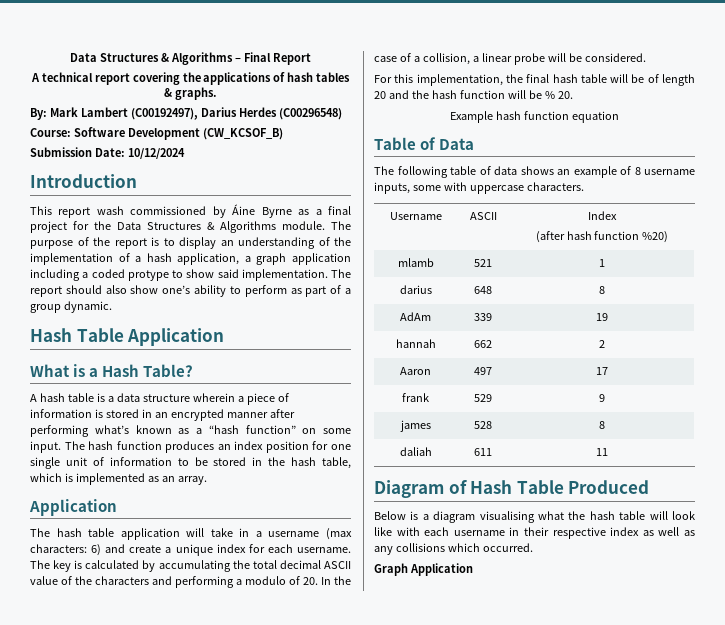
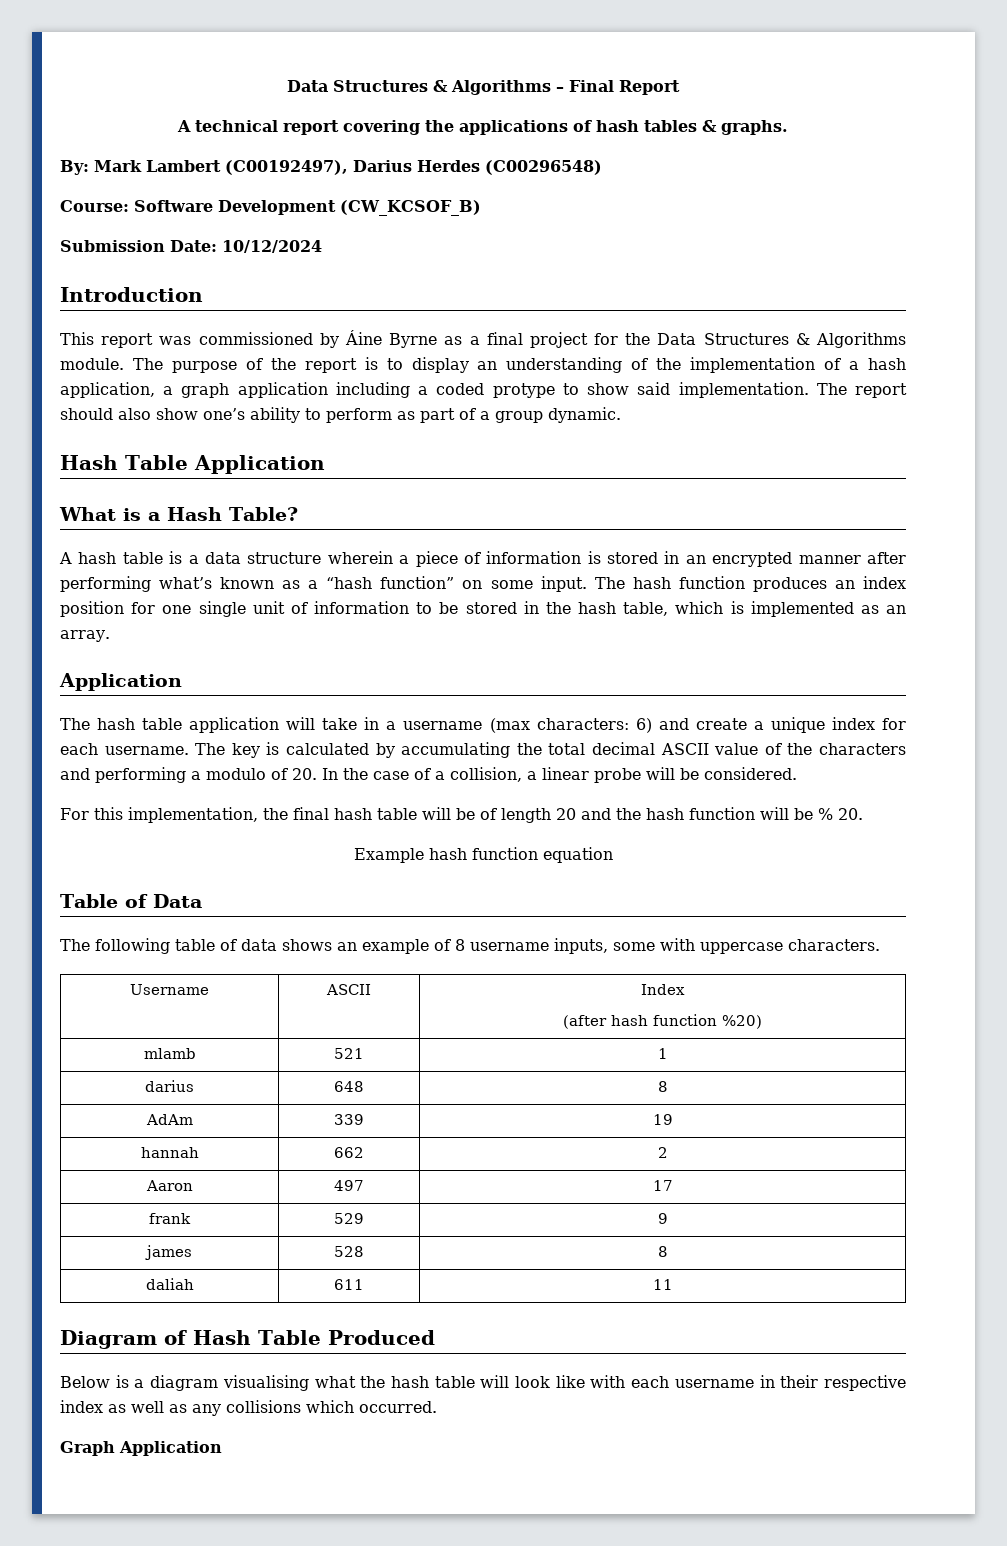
- This report wash commissioned by Áine Byrne as a final project for the Data Structures & Algorithms module.
+ This report was commissioned by Áine Byrne as a final project for the Data Structures & Algorithms module.

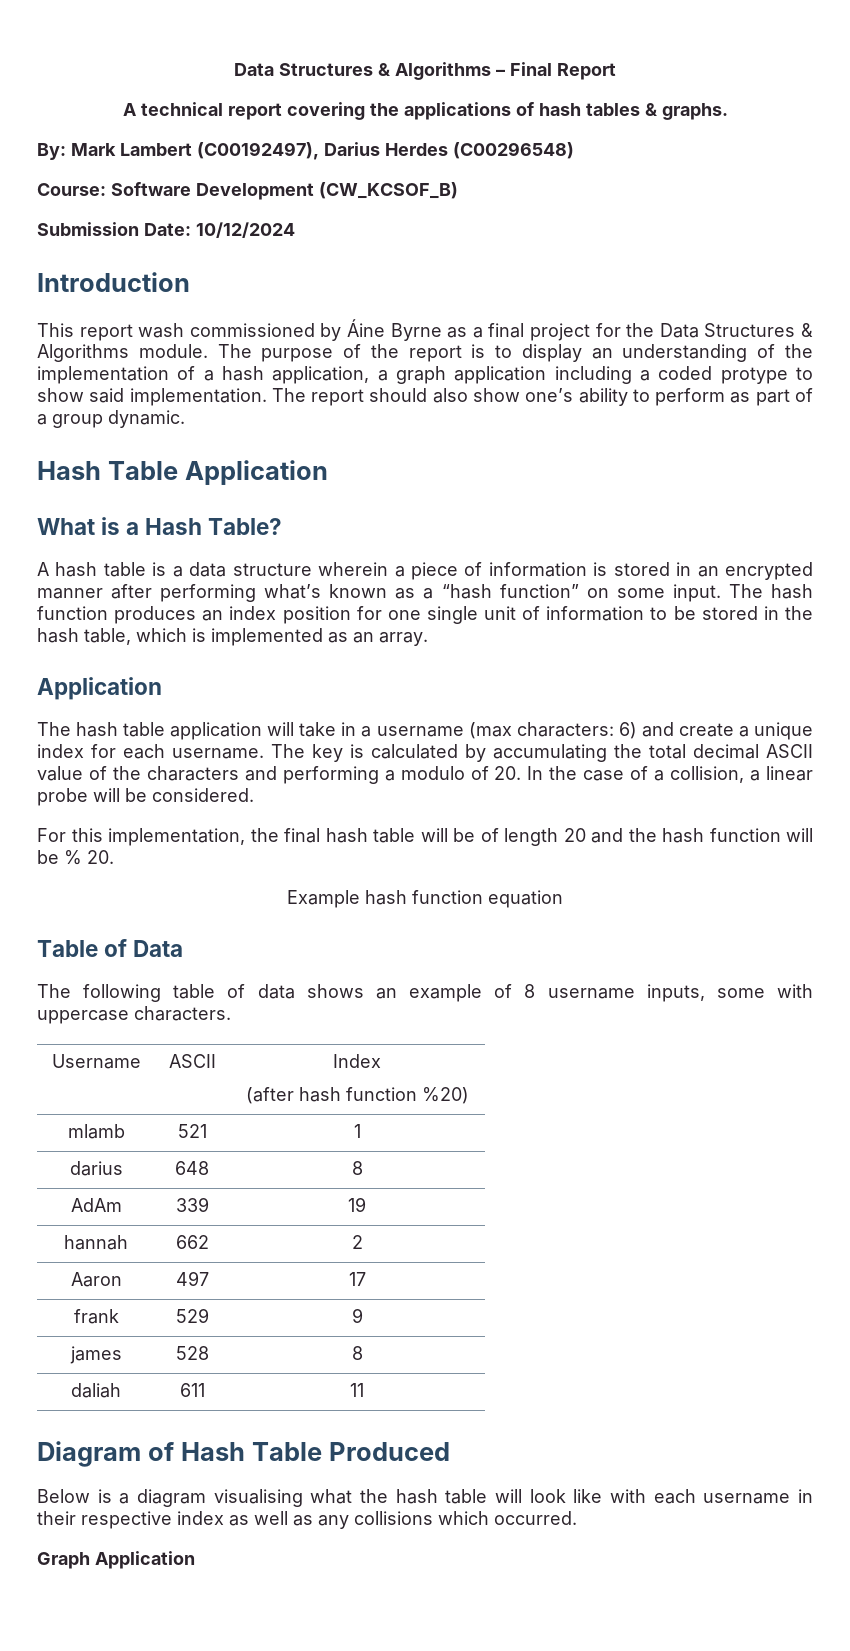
- This report was commissioned by Áine Byrne as a final project for the Data Structures & Algorithms module.
+ This report wash commissioned by Áine Byrne as a final project for the Data Structures & Algorithms module.

